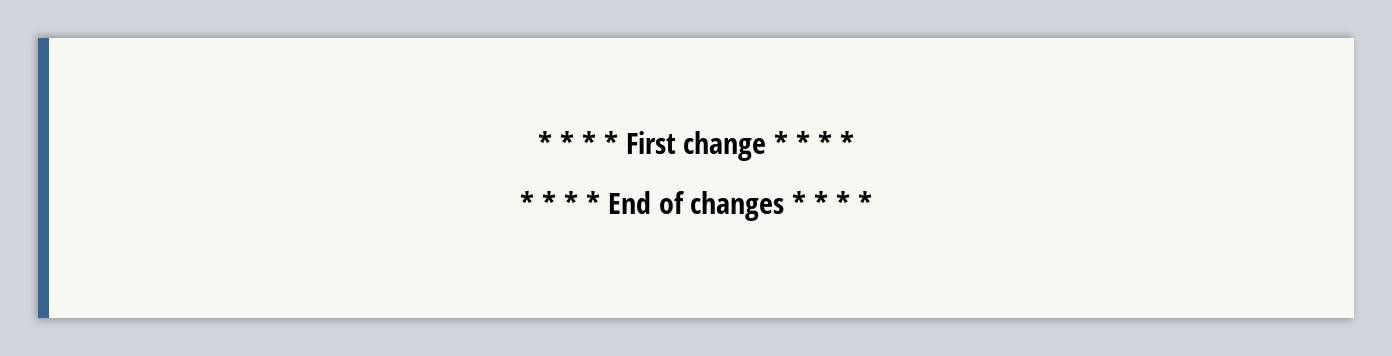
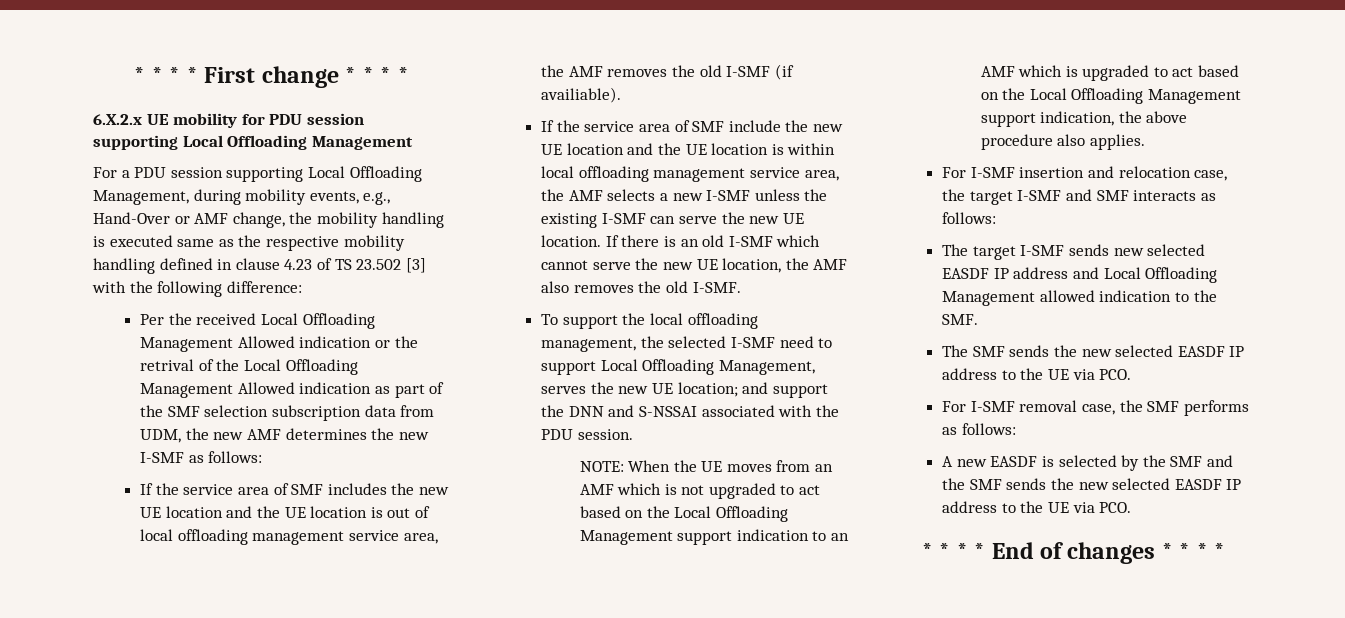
+ 6.X.2.x UE mobility for PDU session supporting Local Offloading Management
+ For a PDU session supporting Local Offloading Management, during mobility events, e.g., Hand-Over or AMF change, the mobility handling is executed same as the respective mobility handling defined in clause 4.23 of TS 23.502 [3] with the following difference:
+ Per the received Local Offloading Management Allowed indication or the retrival of the Local Offloading Management Allowed indication as part of the SMF selection subscription data from UDM, the new AMF determines the new I-SMF as follows:
+ If the service area of SMF includes the new UE location and the UE location is out of local offloading management service area, the AMF removes the old I-SMF (if availiable).
+ If the service area of SMF include the new UE location and the UE location is within local offloading management service area, the AMF selects a new I-SMF unless the existing I-SMF can serve the new UE location. If there is an old I-SMF which cannot serve the new UE location, the AMF also removes the old I-SMF.
+ To support the local offloading management, the selected I-SMF need to support Local Offloading Management, serves the new UE location; and support the DNN and S-NSSAI associated with the PDU session.
+ NOTE: When the UE moves from an AMF which is not upgraded to act based on the Local Offloading Management support indication to an AMF which is upgraded to act based on the Local Offloading Management support indication, the above procedure also applies.
+ For I-SMF insertion and relocation case, the target I-SMF and SMF interacts as follows:
+ The target I-SMF sends new selected EASDF IP address and Local Offloading Management allowed indication to the SMF.
+ The SMF sends the new selected EASDF IP address to the UE via PCO.
+ For I-SMF removal case, the SMF performs as follows:
+ A new EASDF is selected by the SMF and the SMF sends the new selected EASDF IP address to the UE via PCO.

